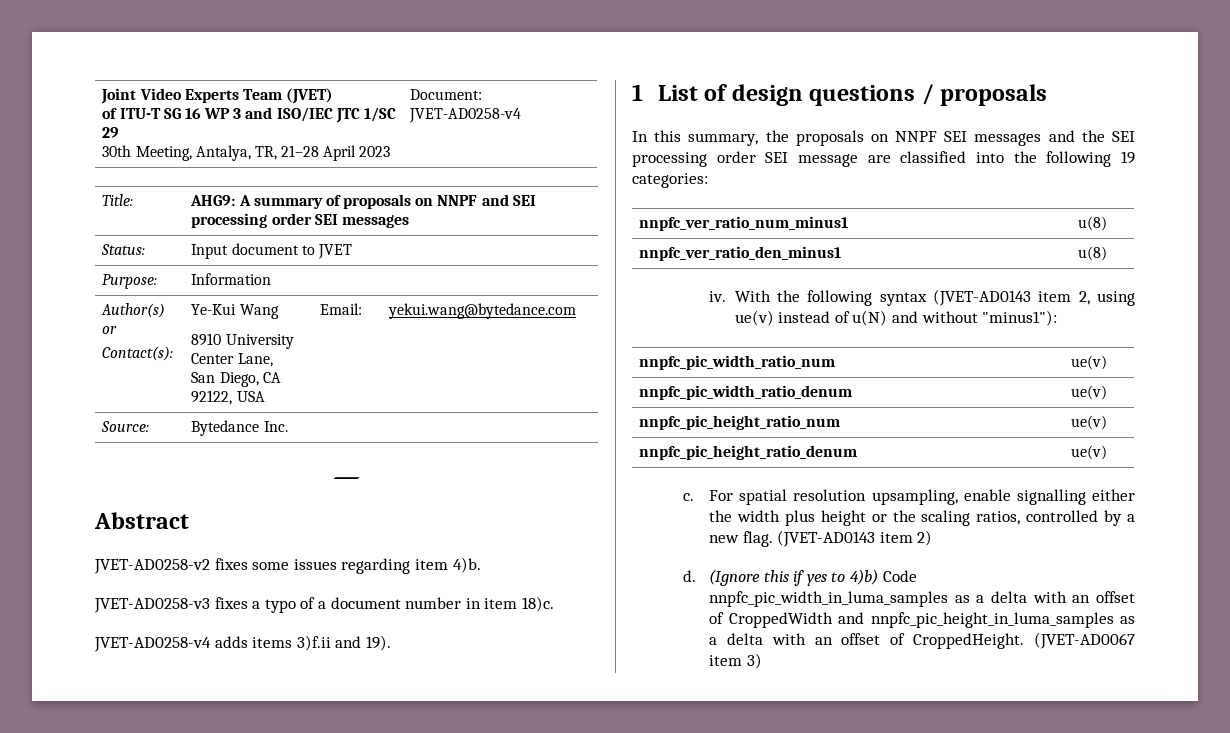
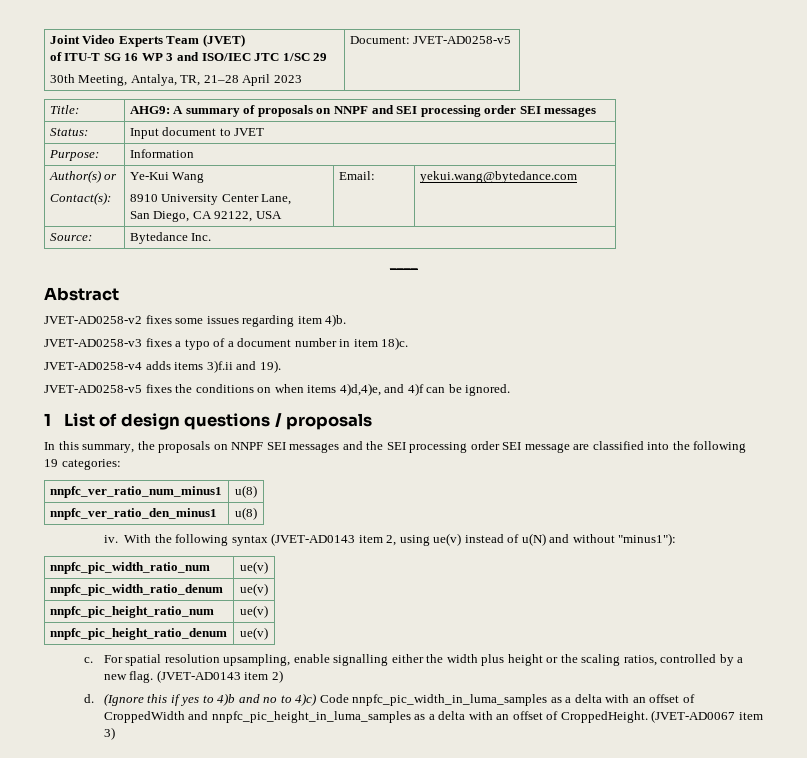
  Joint Video Experts Team (JVET)
  of ITU-T SG 16 WP 3 and ISO/IEC JTC 1/SC 29
- 30th Meeting, Antalya, TR, 21–28 April 2023 | Document: JVET-AD0258-v4
+ 30th Meeting, Antalya, TR, 21–28 April 2023 | Document: JVET-AD0258-v5
+ JVET-AD0258-v5 fixes the conditions on when items 4)d,4)e, and 4)f can be ignored.
- (Ignore this if yes to 4)b) Code nnpfc_pic_width_in_luma_samples as a delta with an offset of CroppedWidth and nnpfc_pic_height_in_luma_samples as a delta with an offset of CroppedHeight.
+ (Ignore this if yes to 4)b and no to 4)c) Code nnpfc_pic_width_in_luma_samples as a delta with an offset of CroppedWidth and nnpfc_pic_height_in_luma_samples as a delta with an offset of CroppedHeight.

